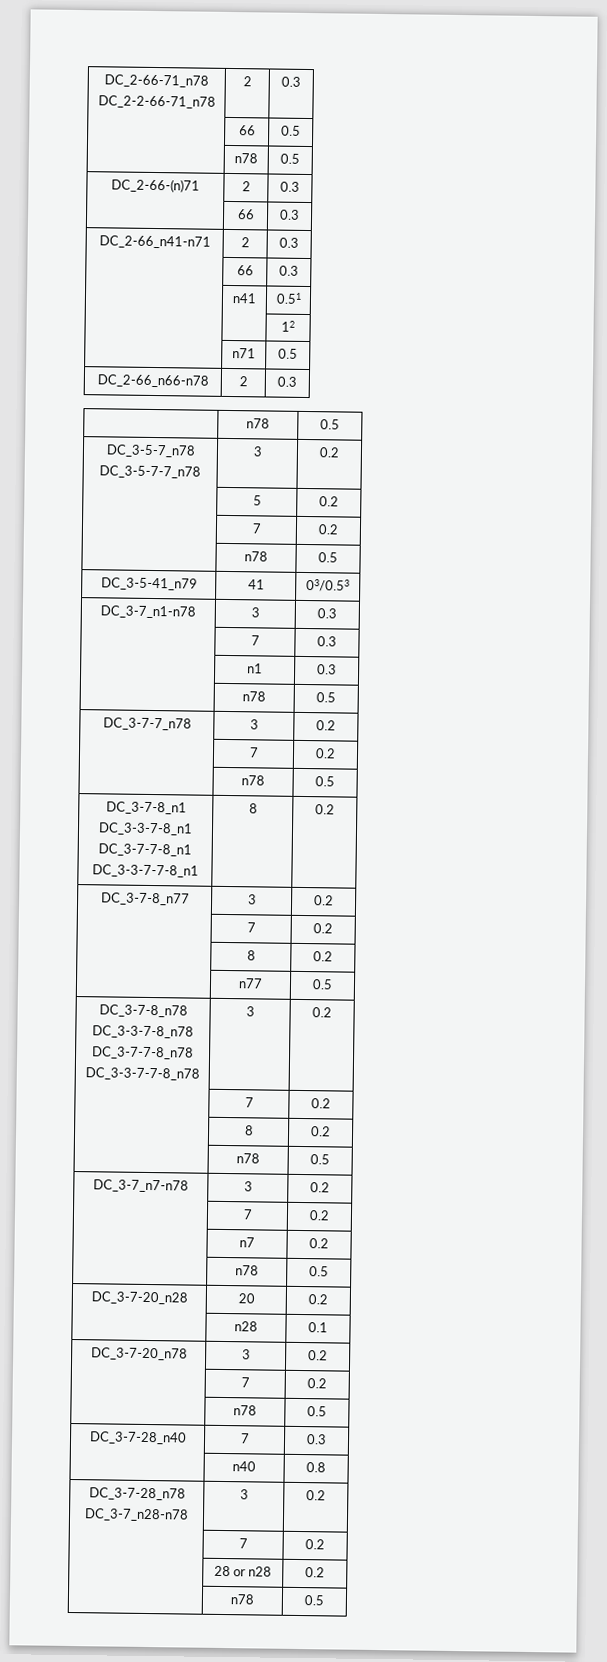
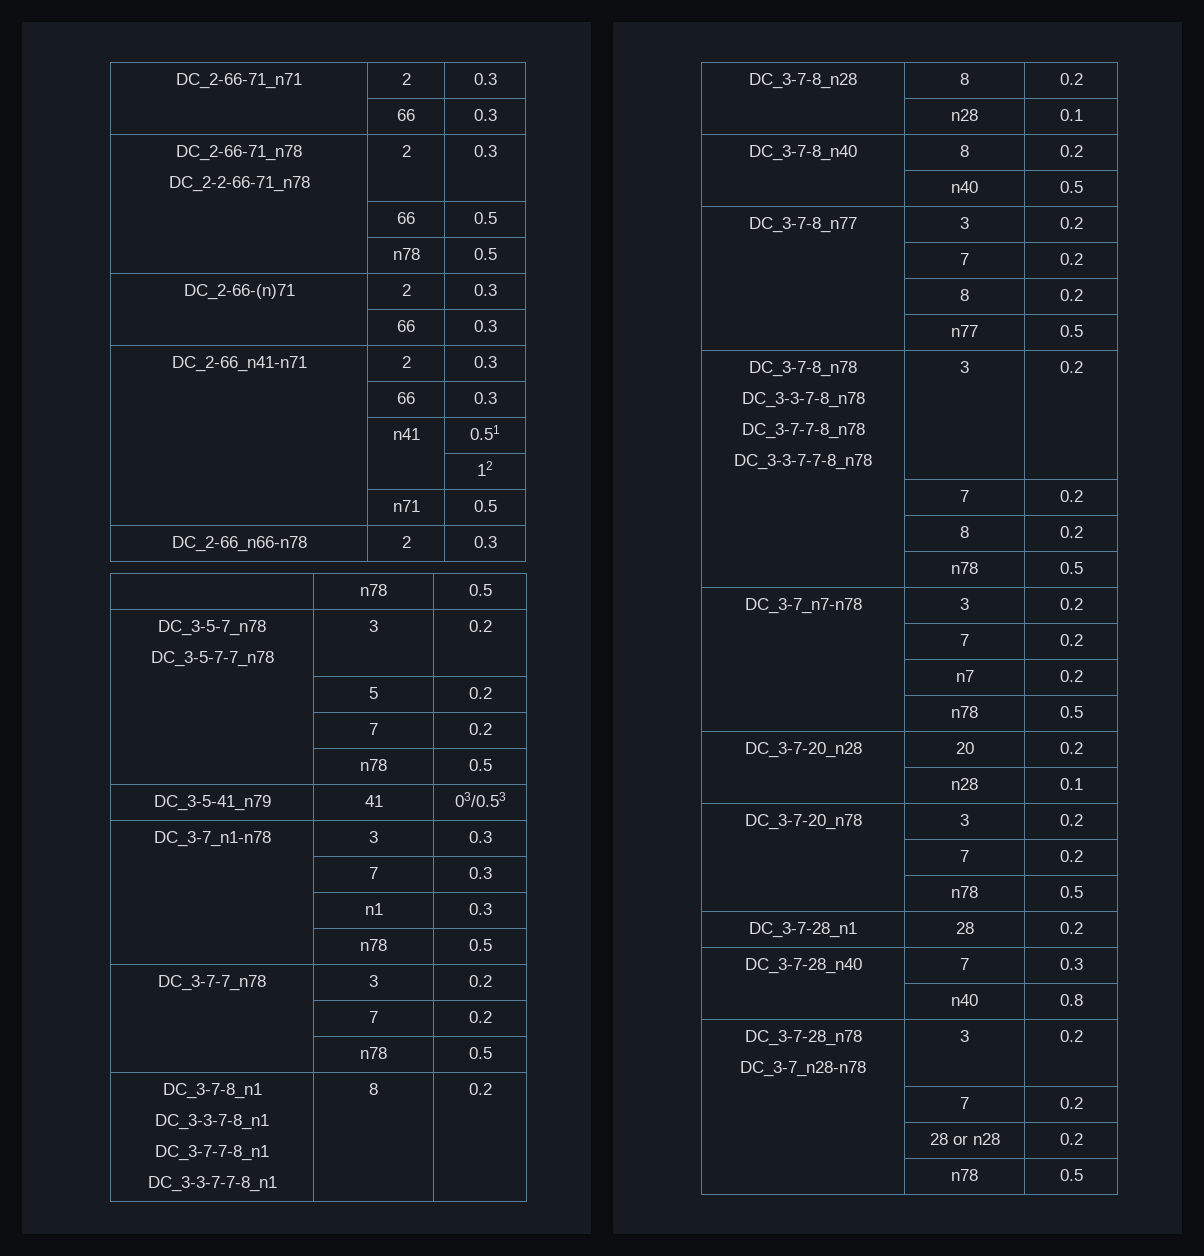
+ DC_2-66-71_n71 | 2 | 0.3
+ | 66 | 0.3
+ DC_3-7-8_n28 | 8 | 0.2
+ | n28 | 0.1
+ DC_3-7-8_n40 | 8 | 0.2
+ | n40 | 0.5
+ DC_3-7-28_n1 | 28 | 0.2

